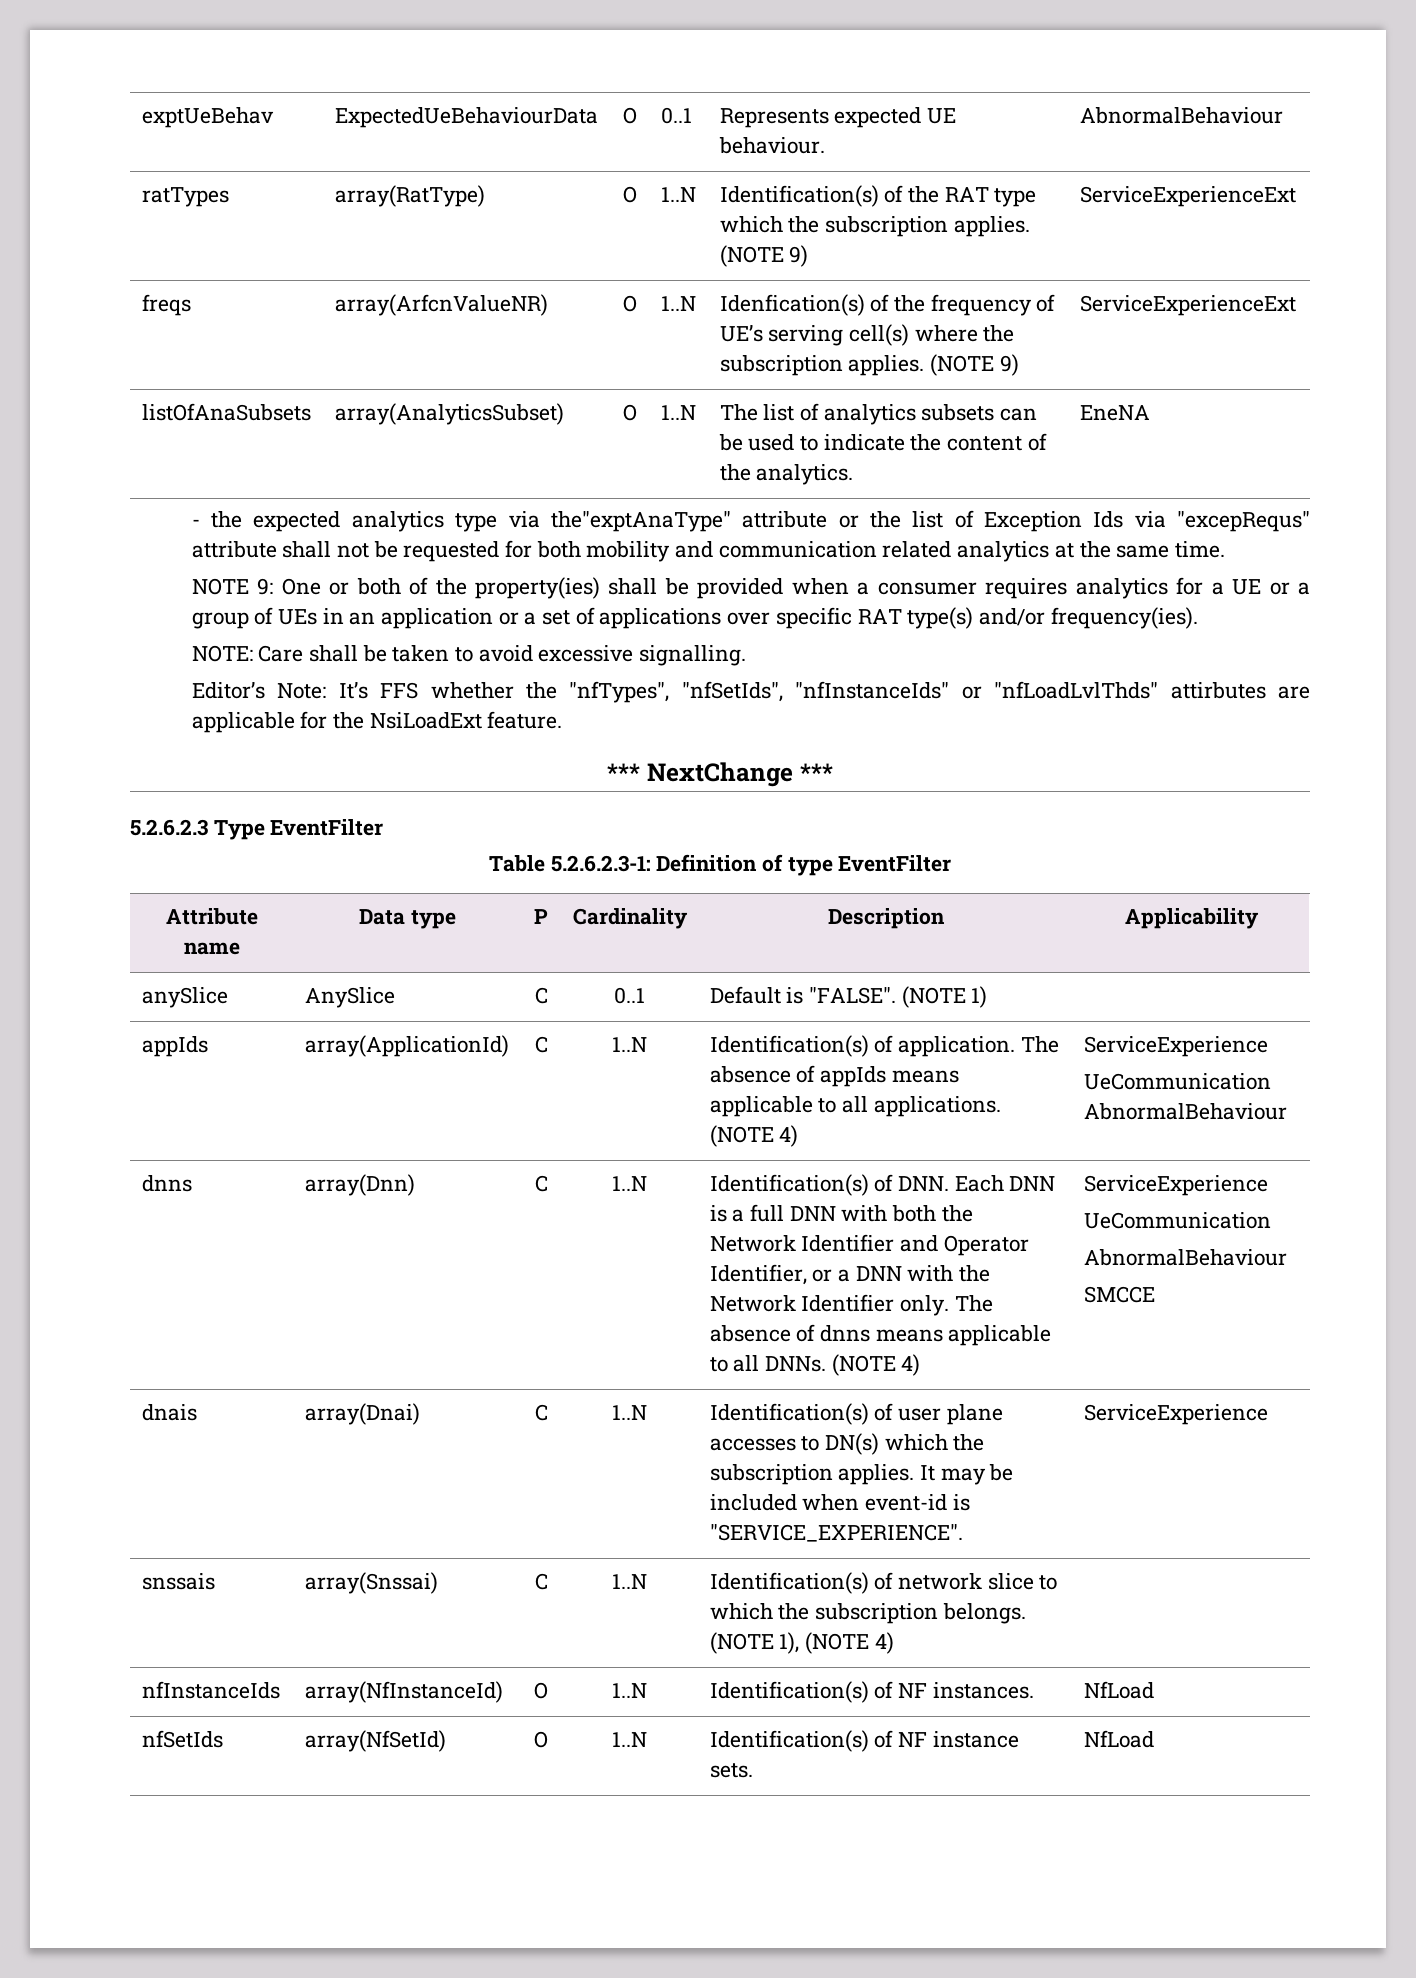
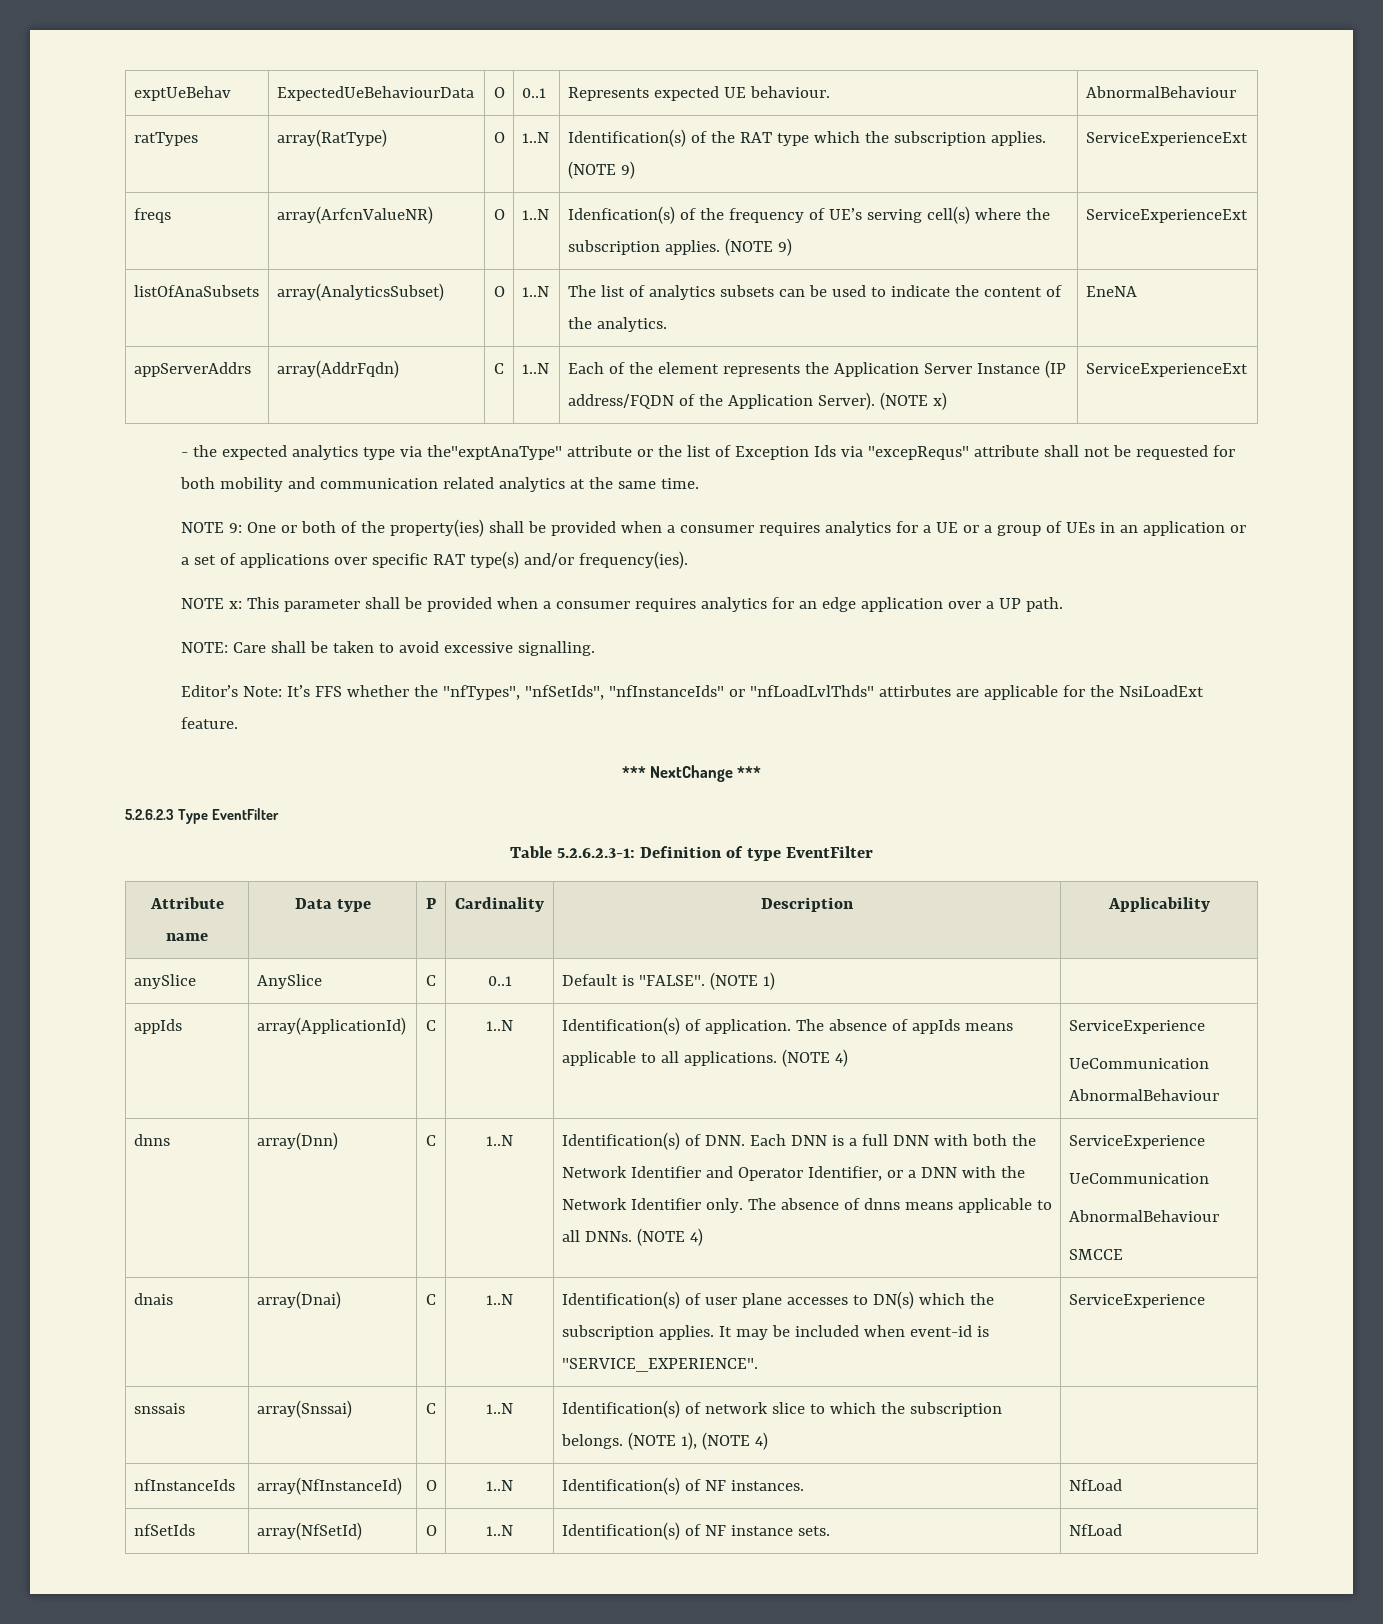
+ appServerAddrs | array(AddrFqdn) | C | 1..N | Each of the element represents the Application Server Instance (IP address/FQDN of the Application Server). (NOTE x) | ServiceExperienceExt
+ NOTE x: This parameter shall be provided when a consumer requires analytics for an edge application over a UP path.

